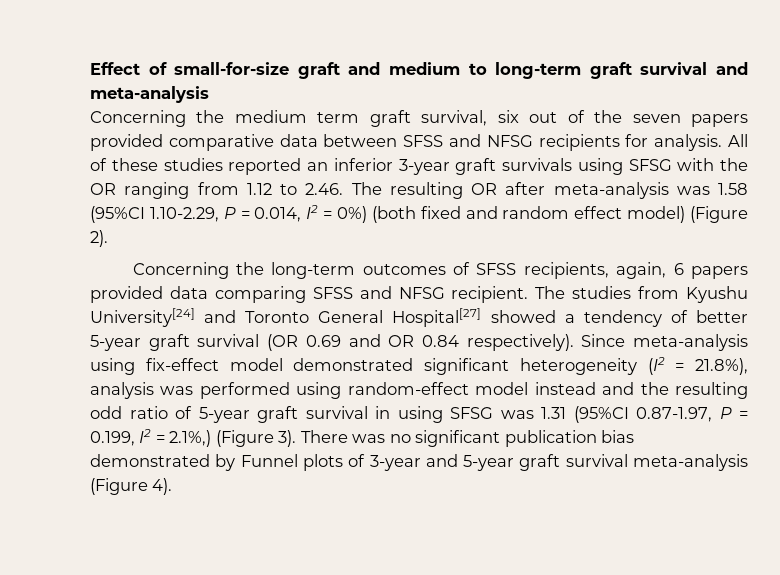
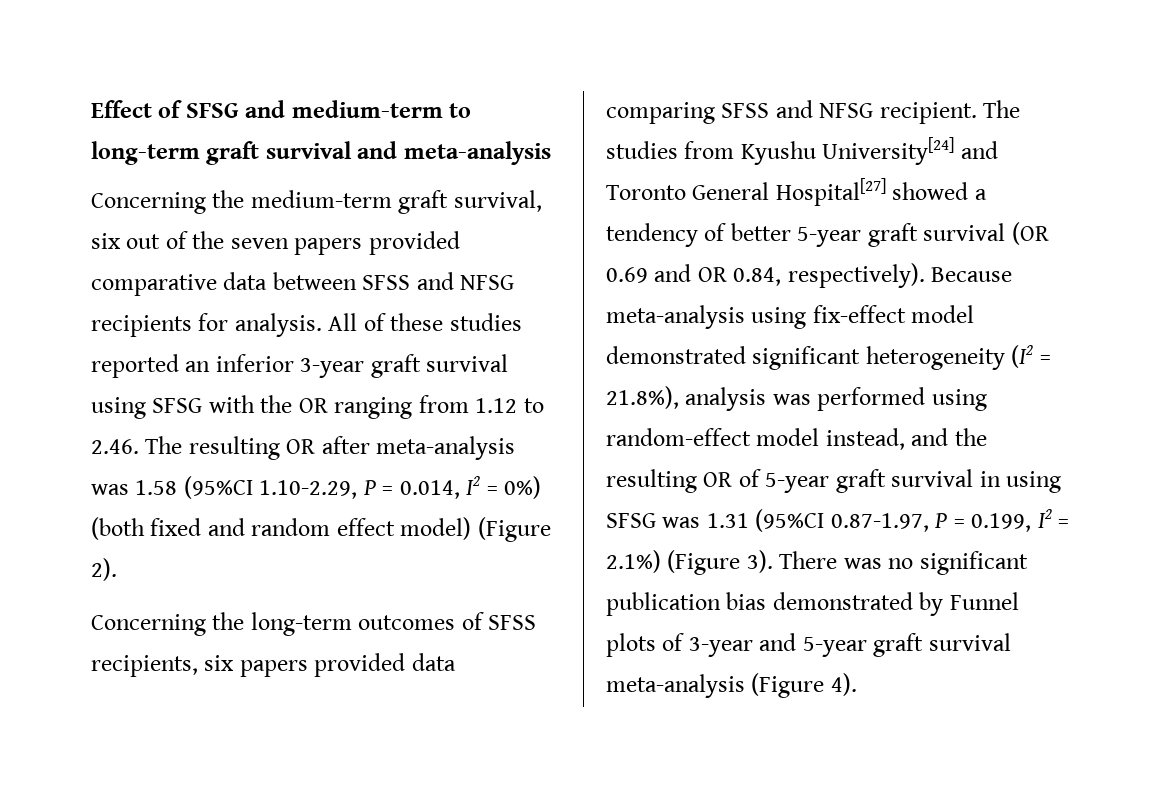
- Effect of small-for-size graft and medium to long-term graft survival and meta-analysis
+ Effect of SFSG and medium-term to long-term graft survival and meta-analysis
- Concerning the medium term graft survival, six out of the seven papers provided comparative data between SFSS and NFSG recipients for analysis.
+ Concerning the medium-term graft survival, six out of the seven papers provided comparative data between SFSS and NFSG recipients for analysis.
- All of these studies reported an inferior 3-year graft survivals using SFSG with the OR ranging from 1.12 to 2.46. The resulting OR after meta-analysis was 1.58 (95%CI 1.10-2.29, P = 0.014, I2 = 0%) (both fixed and random effect model) (Figure 2).
+ All of these studies reported an inferior 3-year graft survival using SFSG with the OR ranging from 1.12 to 2.46. The resulting OR after meta-analysis was 1.58 (95%CI 1.10-2.29, P = 0.014, I2 = 0%) (both fixed and random effect model) (Figure 2).
- Concerning the long-term outcomes of SFSS recipients, again, 6 papers provided data comparing SFSS and NFSG recipient.
+ Concerning the long-term outcomes of SFSS recipients, six papers provided data comparing SFSS and NFSG recipient.
- The studies from Kyushu University[24] and Toronto General Hospital[27] showed a tendency of better 5-year graft survival (OR 0.69 and OR 0.84 respectively). Since meta-analysis using fix-effect model demonstrated significant heterogeneity (I2 = 21.8%), analysis was performed using random-effect model instead and the resulting odd ratio of 5-year graft survival in using SFSG was 1.31 (95%CI 0.87-1.97, P = 0.199, I2 = 2.1%,) (Figure 3).
+ The studies from Kyushu University[24] and Toronto General Hospital[27] showed a tendency of better 5-year graft survival (OR 0.69 and OR 0.84, respectively). Because meta-analysis using fix-effect model demonstrated significant heterogeneity (I2 = 21.8%), analysis was performed using random-effect model instead, and the resulting OR of 5-year graft survival in using SFSG was 1.31 (95%CI 0.87-1.97, P = 0.199, I2 = 2.1%) (Figure 3).

